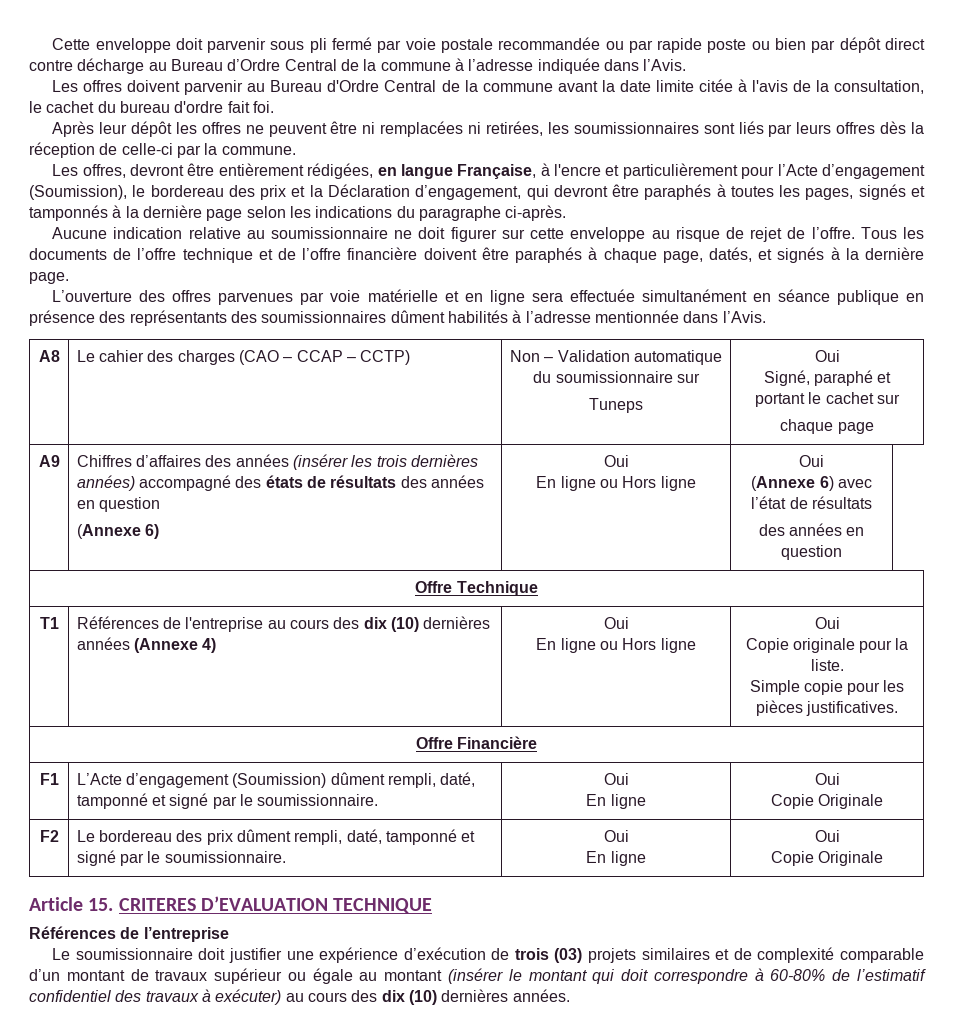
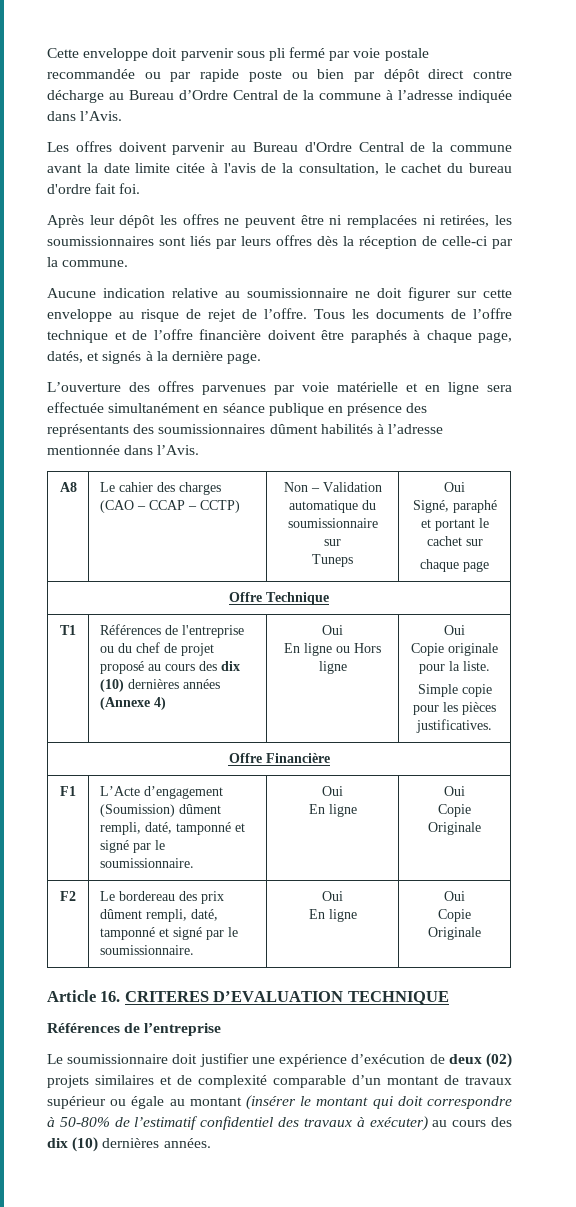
- Les offres, devront être entièrement rédigées, en langue Française, à l'encre et particulièrement pour l’Acte d’engagement (Soumission), le bordereau des prix et la Déclaration d’engagement, qui devront être paraphés à toutes les pages, signés et tamponnés à la dernière page selon les indications du paragraphe ci-après.
- A9 | Chiffres d’affaires des années (insérer les trois dernières années) accompagné des états de résultats des années en question
- (Annexe 6) | Oui
- En ligne ou Hors ligne | Oui
- (Annexe 6) avec l’état de résultats
- des années en question
- T1 | Références de l'entreprise au cours des dix (10) dernières années (Annexe 4) | Oui
+ T1 | Références de l'entreprise ou du chef de projet proposé au cours des dix (10) dernières années (Annexe 4) | Oui
- Article 15. CRITERES D’EVALUATION TECHNIQUE
+ Article 16. CRITERES D’EVALUATION TECHNIQUE
- Le soumissionnaire doit justifier une expérience d’exécution de trois (03) projets similaires et de complexité comparable d’un montant de travaux supérieur ou égale au montant (insérer le montant qui doit correspondre à 60-80% de l’estimatif confidentiel des travaux à exécuter) au cours des dix (10) dernières années.
+ Le soumissionnaire doit justifier une expérience d’exécution de deux (02) projets similaires et de complexité comparable d’un montant de travaux supérieur ou égale au montant (insérer le montant qui doit correspondre à 50-80% de l’estimatif confidentiel des travaux à exécuter) au cours des dix (10) dernières années.

